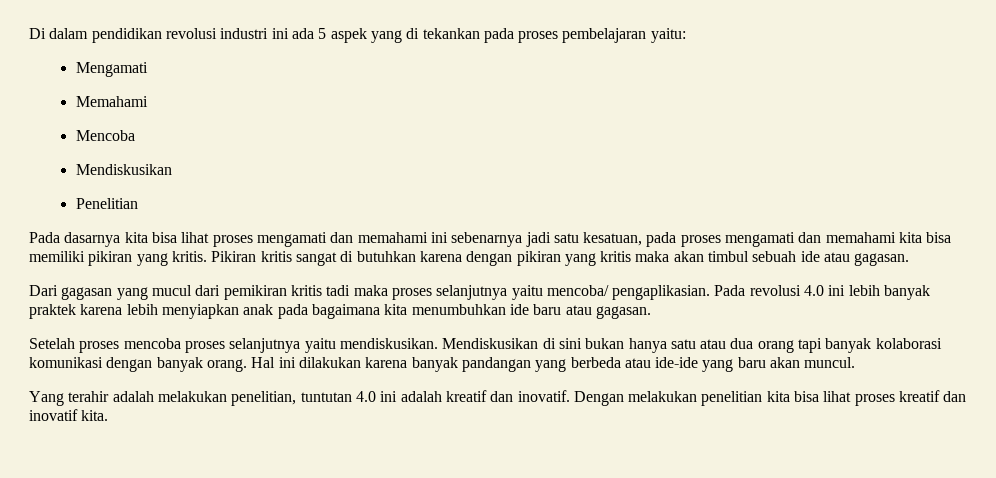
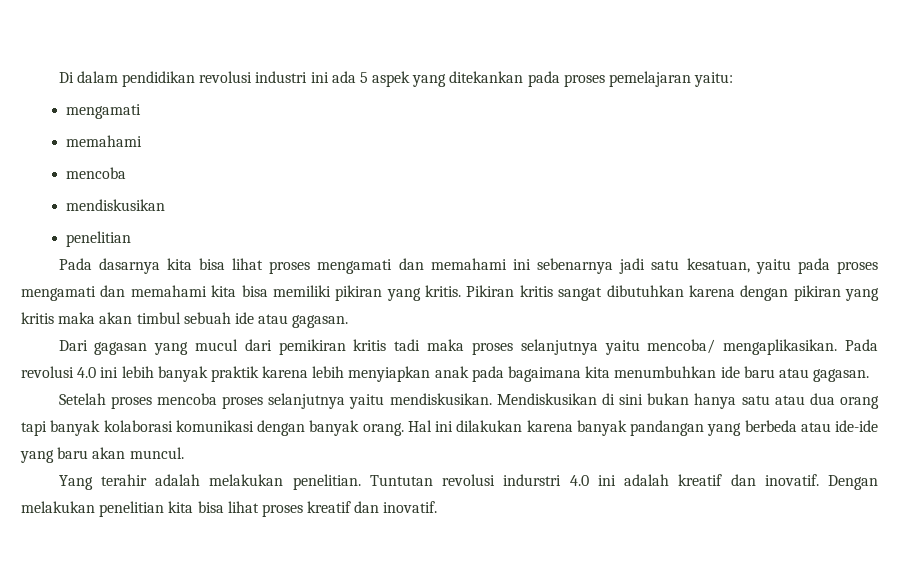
- Di dalam pendidikan revolusi industri ini ada 5 aspek yang di tekankan pada proses pembelajaran yaitu:
- Mengamati
- Memahami
- Mencoba
- Mendiskusikan
- Penelitian
+ Di dalam pendidikan revolusi industri ini ada 5 aspek yang ditekankan pada proses pemelajaran yaitu:
+ mengamati
+ memahami
+ mencoba
+ mendiskusikan
+ penelitian
- Pada dasarnya kita bisa lihat proses mengamati dan memahami ini sebenarnya jadi satu kesatuan, pada proses mengamati dan memahami kita bisa memiliki pikiran yang kritis.
+ Pada dasarnya kita bisa lihat proses mengamati dan memahami ini sebenarnya jadi satu kesatuan, yaitu pada proses mengamati dan memahami kita bisa memiliki pikiran yang kritis.
- Pikiran kritis sangat di butuhkan karena dengan pikiran yang kritis maka akan timbul sebuah ide atau gagasan.
+ Pikiran kritis sangat dibutuhkan karena dengan pikiran yang kritis maka akan timbul sebuah ide atau gagasan.
- Dari gagasan yang mucul dari pemikiran kritis tadi maka proses selanjutnya yaitu mencoba/ pengaplikasian.
+ Dari gagasan yang mucul dari pemikiran kritis tadi maka proses selanjutnya yaitu mencoba/ mengaplikasikan.
- Pada revolusi 4.0 ini lebih banyak praktek karena lebih menyiapkan anak pada bagaimana kita menumbuhkan ide baru atau gagasan.
+ Pada revolusi 4.0 ini lebih banyak praktik karena lebih menyiapkan anak pada bagaimana kita menumbuhkan ide baru atau gagasan.
- Yang terahir adalah melakukan penelitian, tuntutan 4.0 ini adalah kreatif dan inovatif.
+ Yang terahir adalah melakukan penelitian. Tuntutan revolusi indurstri 4.0 ini adalah kreatif dan inovatif.
- Dengan melakukan penelitian kita bisa lihat proses kreatif dan inovatif kita.
+ Dengan melakukan penelitian kita bisa lihat proses kreatif dan inovatif.

